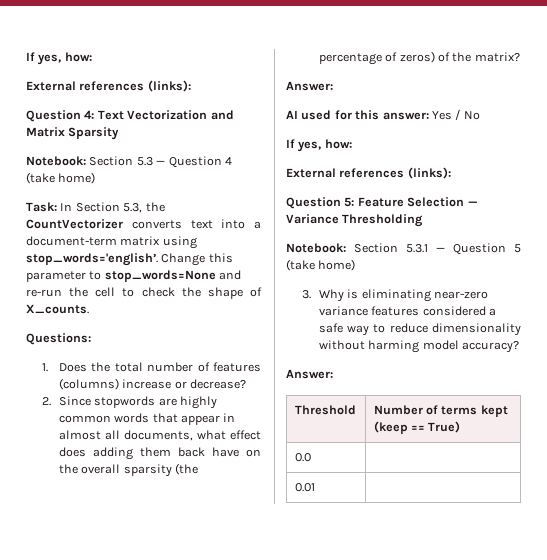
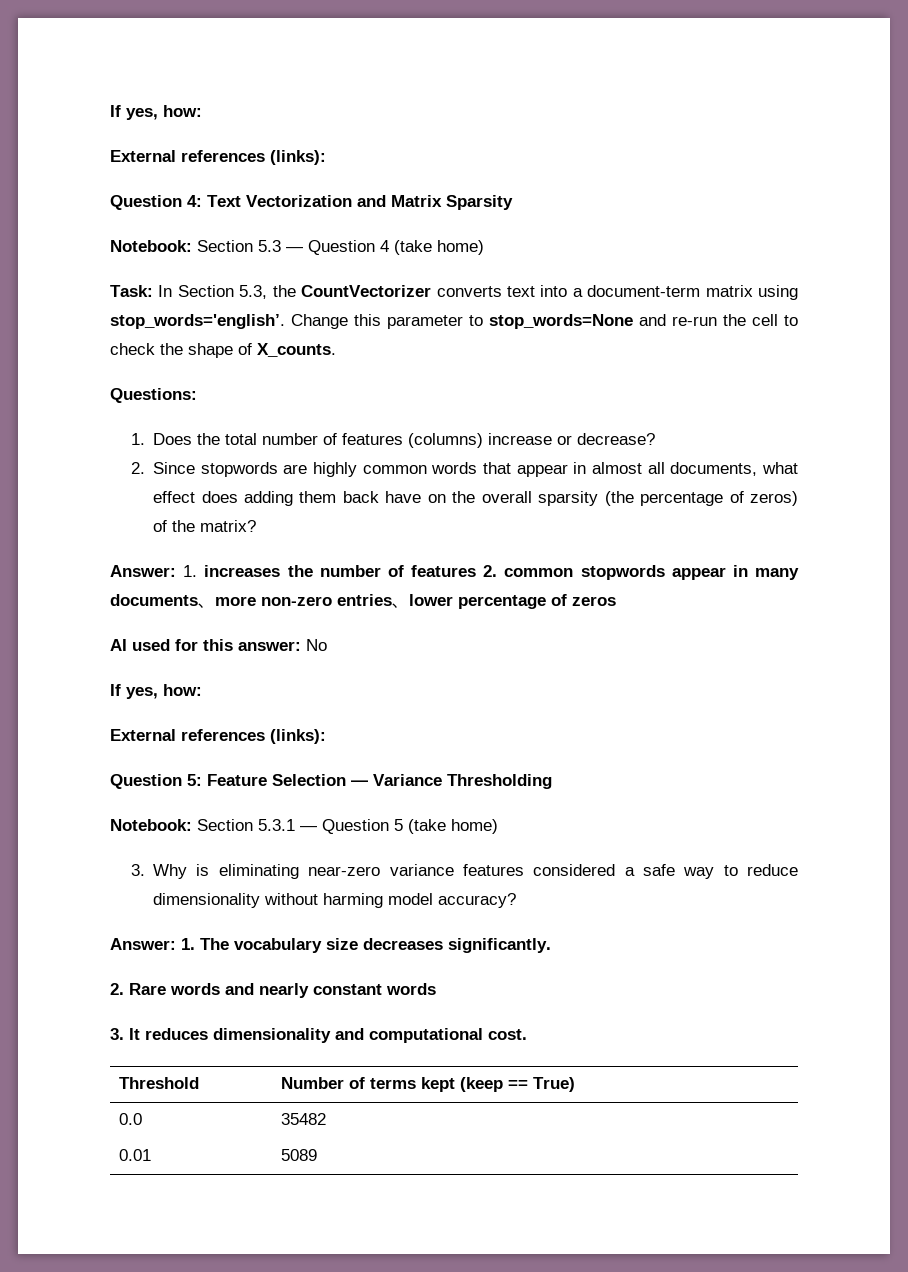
  2. Since stopwords are highly common words that appear in almost all documents, what effect does adding them back have on the overall sparsity (the percentage of zeros) of the matrix?
- Answer:
+ Answer: 1. increases the number of features 2. common stopwords appear in many documents、more non-zero entries、lower percentage of zeros
- AI used for this answer: Yes / No
+ AI used for this answer: No
  3. Why is eliminating near-zero variance features considered a safe way to reduce dimensionality without harming model accuracy?
- Answer:
+ Answer: 1. The vocabulary size decreases significantly.
+ 2. Rare words and nearly constant words
+ 3. It reduces dimensionality and computational cost.
- 0.0 |
+ 0.0 | 35482
- 0.01 |
+ 0.01 | 5089

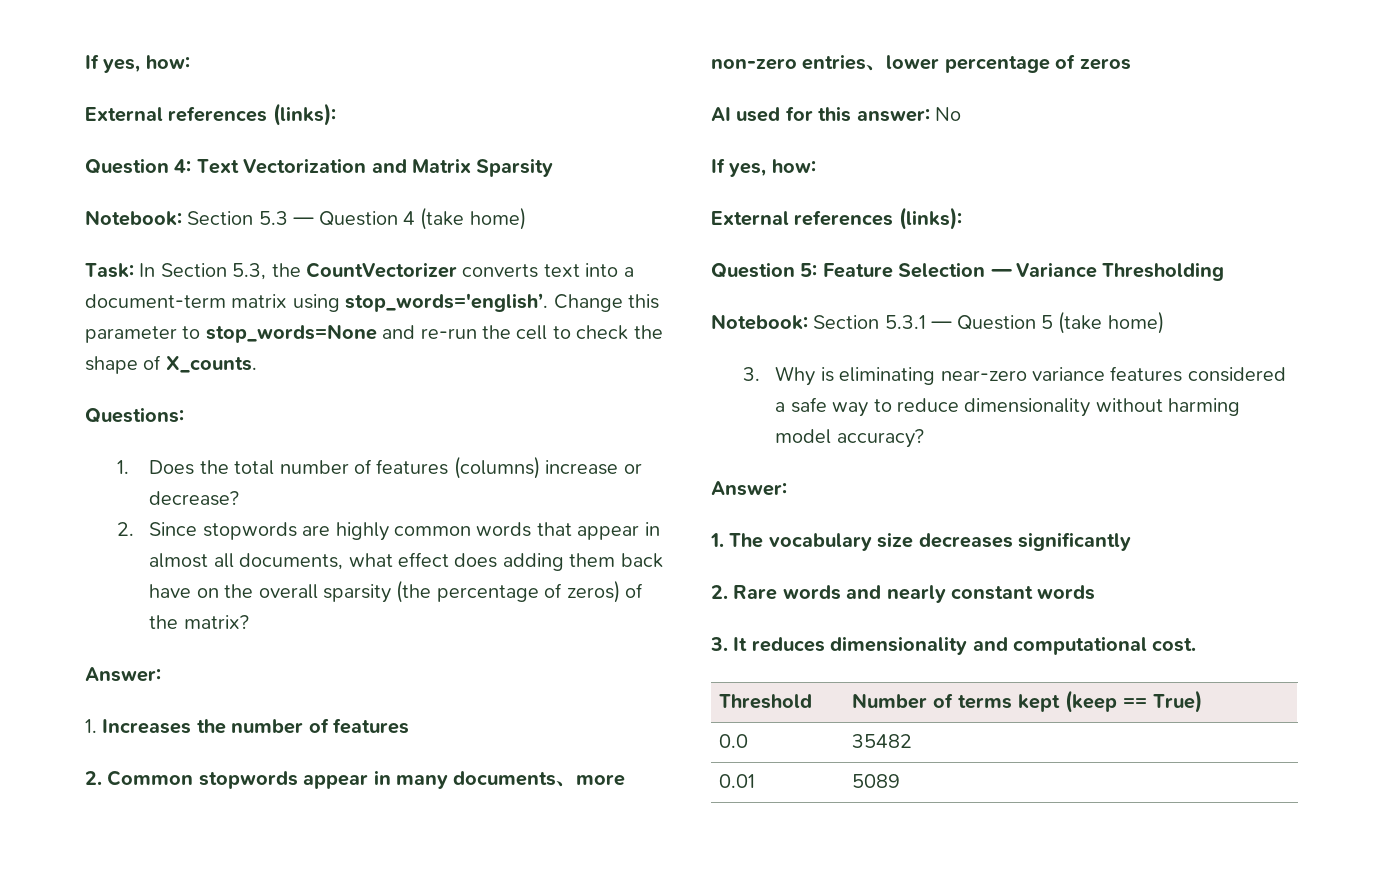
  2. Since stopwords are highly common words that appear in almost all documents, what effect does adding them back have on the overall sparsity (the percentage of zeros) of the matrix?
- Answer: 1. increases the number of features 2. common stopwords appear in many documents、more non-zero entries、lower percentage of zeros
+ Answer:
+ 1. Increases the number of features
+ 2. Common stopwords appear in many documents、more non-zero entries、lower percentage of zeros
  3. Why is eliminating near-zero variance features considered a safe way to reduce dimensionality without harming model accuracy?
- Answer: 1. The vocabulary size decreases significantly.
+ Answer:
+ 1. The vocabulary size decreases significantly

